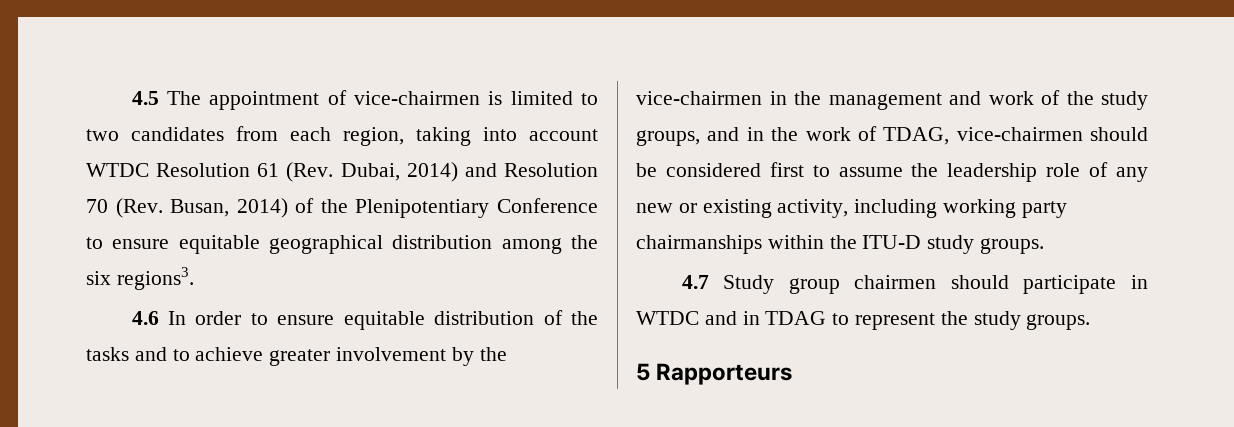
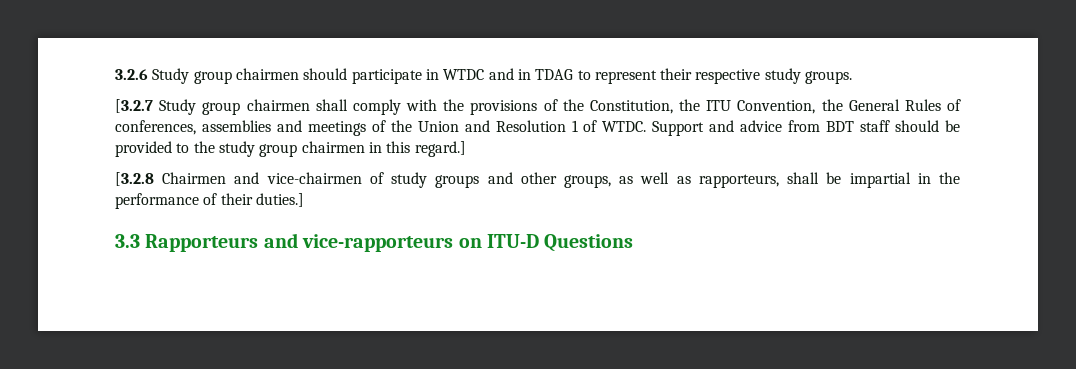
- 4.5 The appointment of vice-chairmen is limited to two candidates from each region, taking into account WTDC Resolution 61 (Rev. Dubai, 2014) and Resolution 70 (Rev. Busan, 2014) of the Plenipotentiary Conference to ensure equitable geographical distribution among the six regions3.
- 4.6 In order to ensure equitable distribution of the tasks and to achieve greater involvement by the vice-chairmen in the management and work of the study groups, and in the work of TDAG, vice-chairmen should be considered first to assume the leadership role of any new or existing activity, including working party chairmanships within the ITU-D study groups.
- 4.7 Study group chairmen should participate in WTDC and in TDAG to represent the study groups.
- 5 Rapporteurs
+ 3.2.6 Study group chairmen should participate in WTDC and in TDAG to represent their respective study groups.
+ [3.2.7 Study group chairmen shall comply with the provisions of the Constitution, the ITU Convention, the General Rules of conferences, assemblies and meetings of the Union and Resolution 1 of WTDC. Support and advice from BDT staff should be provided to the study group chairmen in this regard.]
+ [3.2.8 Chairmen and vice-chairmen of study groups and other groups, as well as rapporteurs, shall be impartial in the performance of their duties.]
+ 3.3 Rapporteurs and vice-rapporteurs on ITU-D Questions

